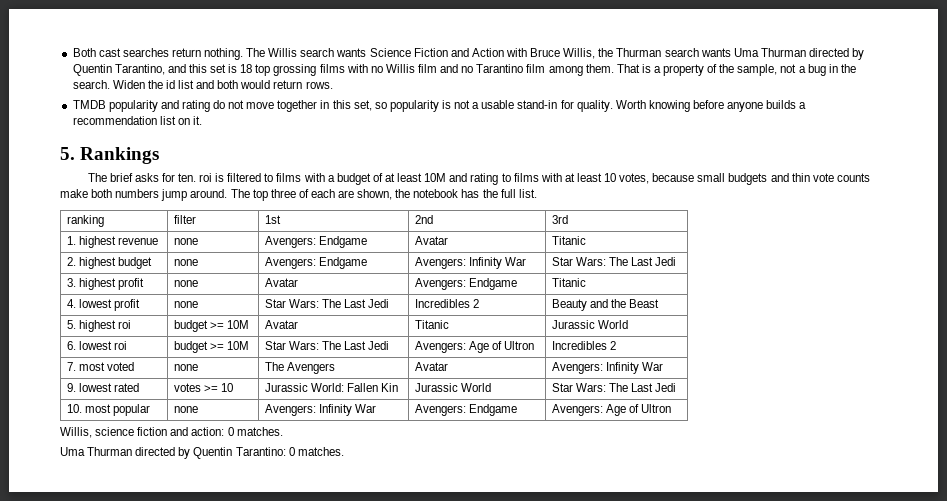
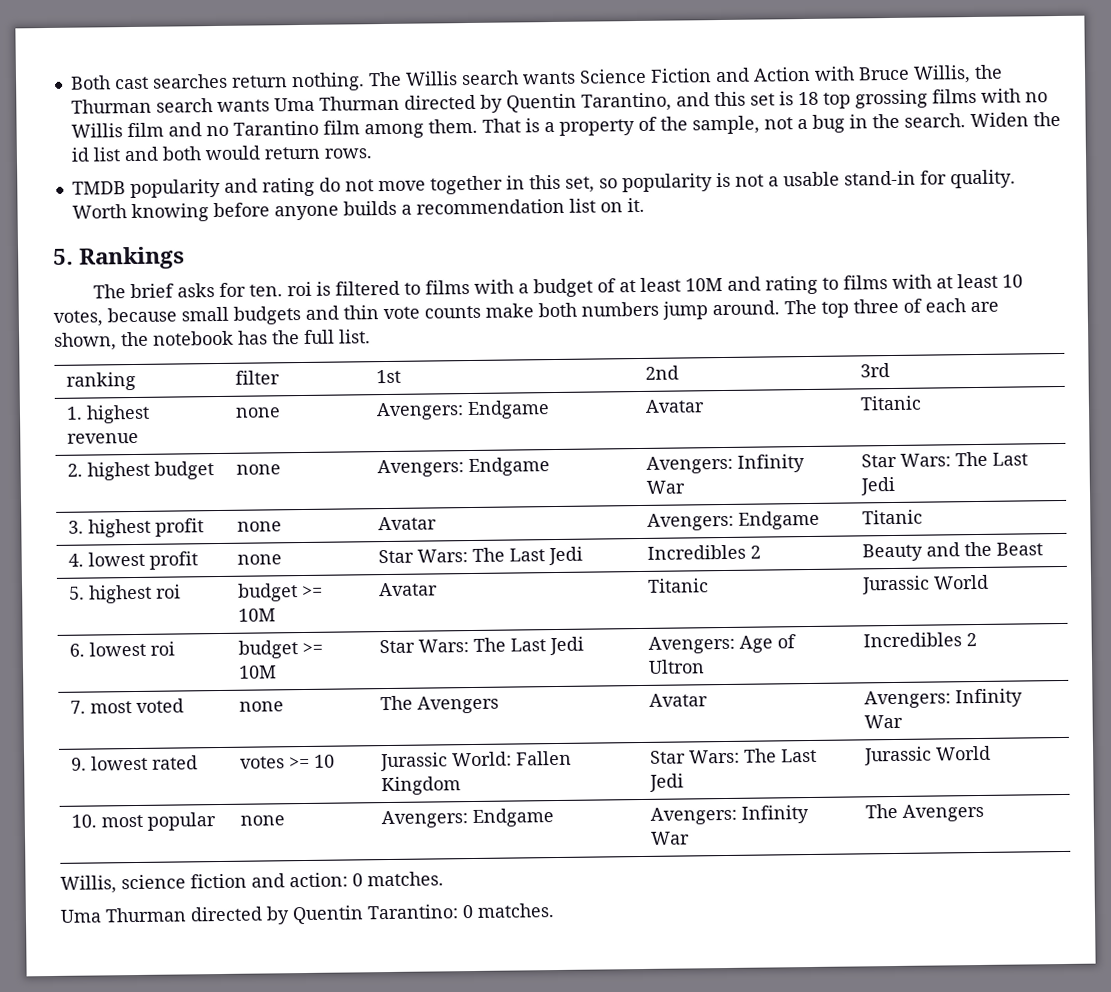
- 9. lowest rated | votes >= 10 | Jurassic World: Fallen Kin | Jurassic World | Star Wars: The Last Jedi
+ 9. lowest rated | votes >= 10 | Jurassic World: Fallen Kingdom | Star Wars: The Last Jedi | Jurassic World
- 10. most popular | none | Avengers: Infinity War | Avengers: Endgame | Avengers: Age of Ultron
+ 10. most popular | none | Avengers: Endgame | Avengers: Infinity War | The Avengers

